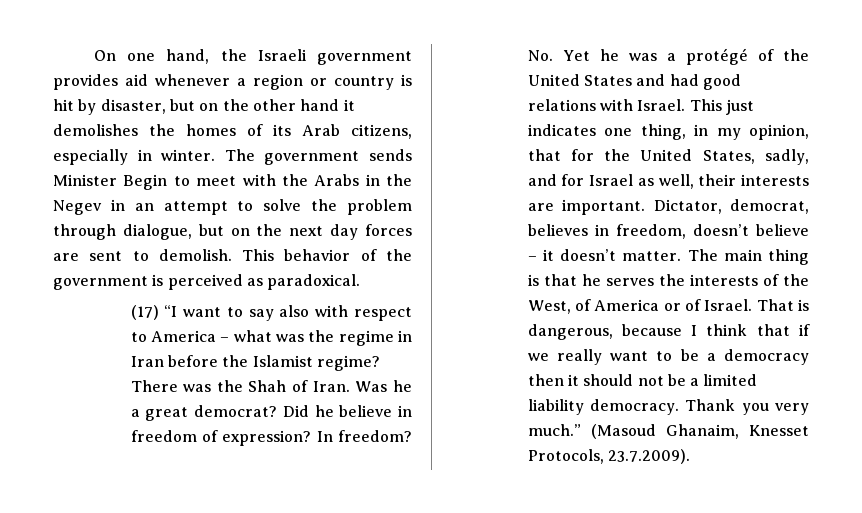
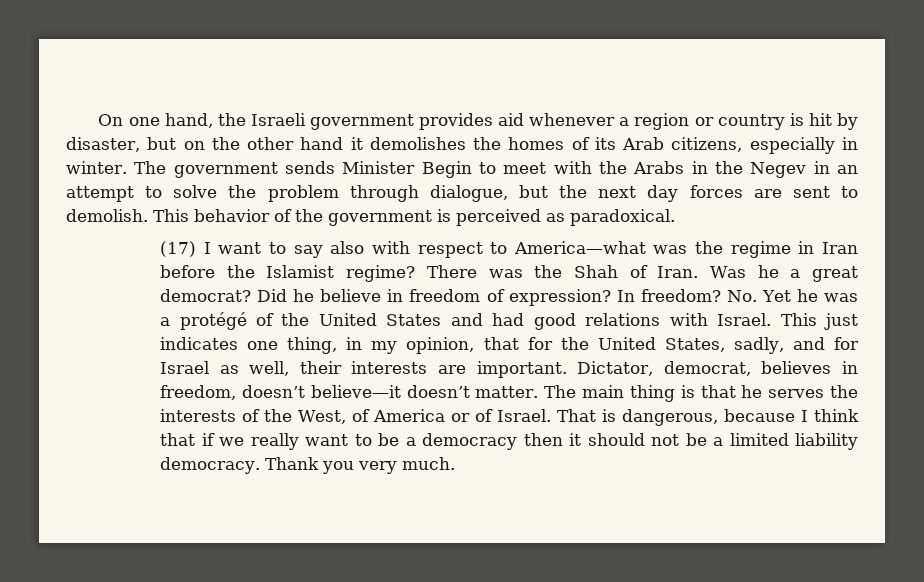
- The government sends Minister Begin to meet with the Arabs in the Negev in an attempt to solve the problem through dialogue, but on the next day forces are sent to demolish.
+ The government sends Minister Begin to meet with the Arabs in the Negev in an attempt to solve the problem through dialogue, but the next day forces are sent to demolish.
- (17) “I want to say also with respect to America – what was the regime in Iran before the Islamist regime?
+ (17) I want to say also with respect to America—what was the regime in Iran before the Islamist regime?
- Dictator, democrat, believes in freedom, doesn’t believe – it doesn’t matter.
+ Dictator, democrat, believes in freedom, doesn’t believe—it doesn’t matter.
- Thank you very much.” (Masoud Ghanaim, Knesset Protocols, 23.7.2009).
+ Thank you very much.

